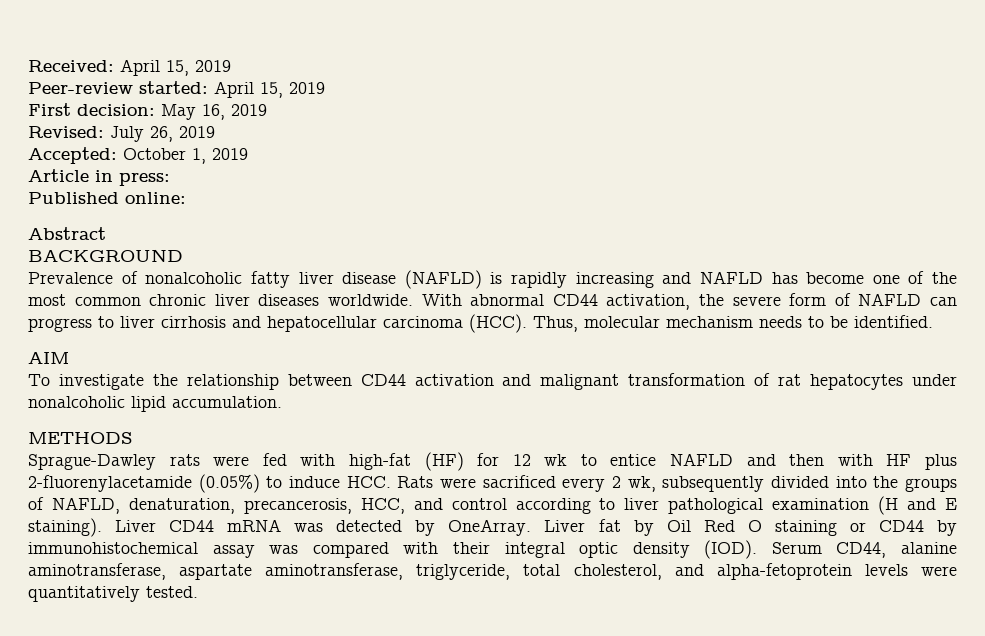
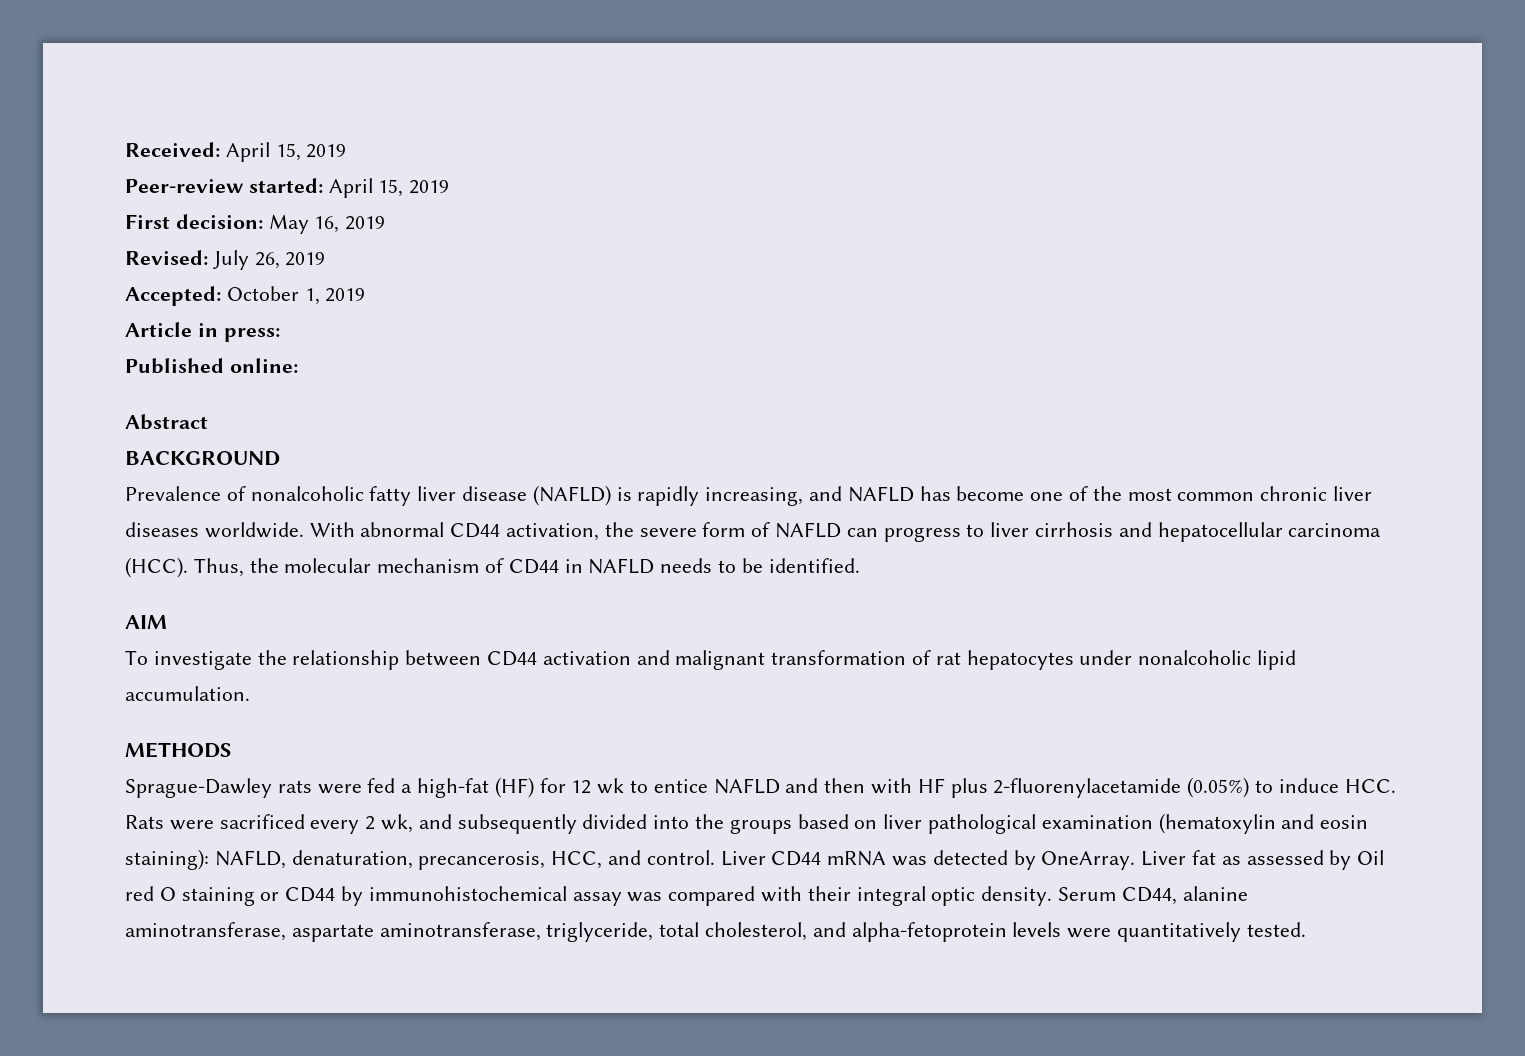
- Prevalence of nonalcoholic fatty liver disease (NAFLD) is rapidly increasing and NAFLD has become one of the most common chronic liver diseases worldwide.
+ Prevalence of nonalcoholic fatty liver disease (NAFLD) is rapidly increasing, and NAFLD has become one of the most common chronic liver diseases worldwide.
- Thus, molecular mechanism needs to be identified.
+ Thus, the molecular mechanism of CD44 in NAFLD needs to be identified.
- Sprague-Dawley rats were fed with high-fat (HF) for 12 wk to entice NAFLD and then with HF plus 2-fluorenylacetamide (0.05%) to induce HCC. Rats were sacrificed every 2 wk, subsequently divided into the groups of NAFLD, denaturation, precancerosis, HCC, and control according to liver pathological examination (H and E staining).
+ Sprague-Dawley rats were fed a high-fat (HF) for 12 wk to entice NAFLD and then with HF plus 2-fluorenylacetamide (0.05%) to induce HCC. Rats were sacrificed every 2 wk, and subsequently divided into the groups based on liver pathological examination (hematoxylin and eosin staining): NAFLD, denaturation, precancerosis, HCC, and control.
- Liver fat by Oil Red O staining or CD44 by immunohistochemical assay was compared with their integral optic density (IOD).
+ Liver fat as assessed by Oil red O staining or CD44 by immunohistochemical assay was compared with their integral optic density.

